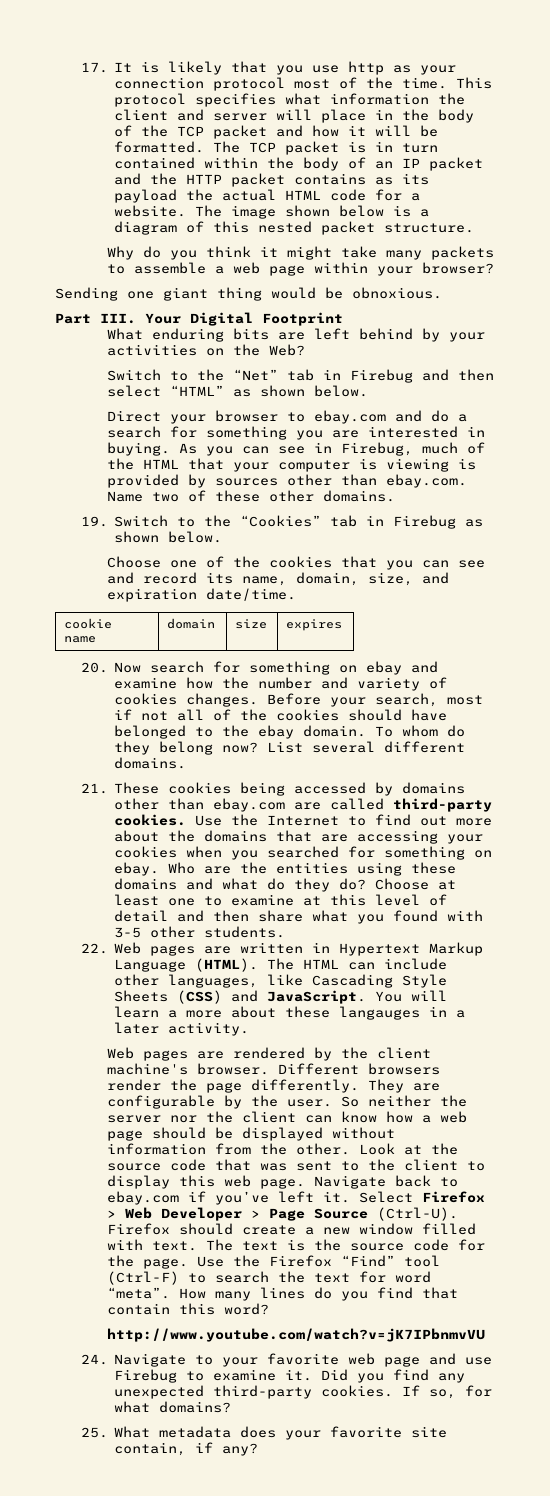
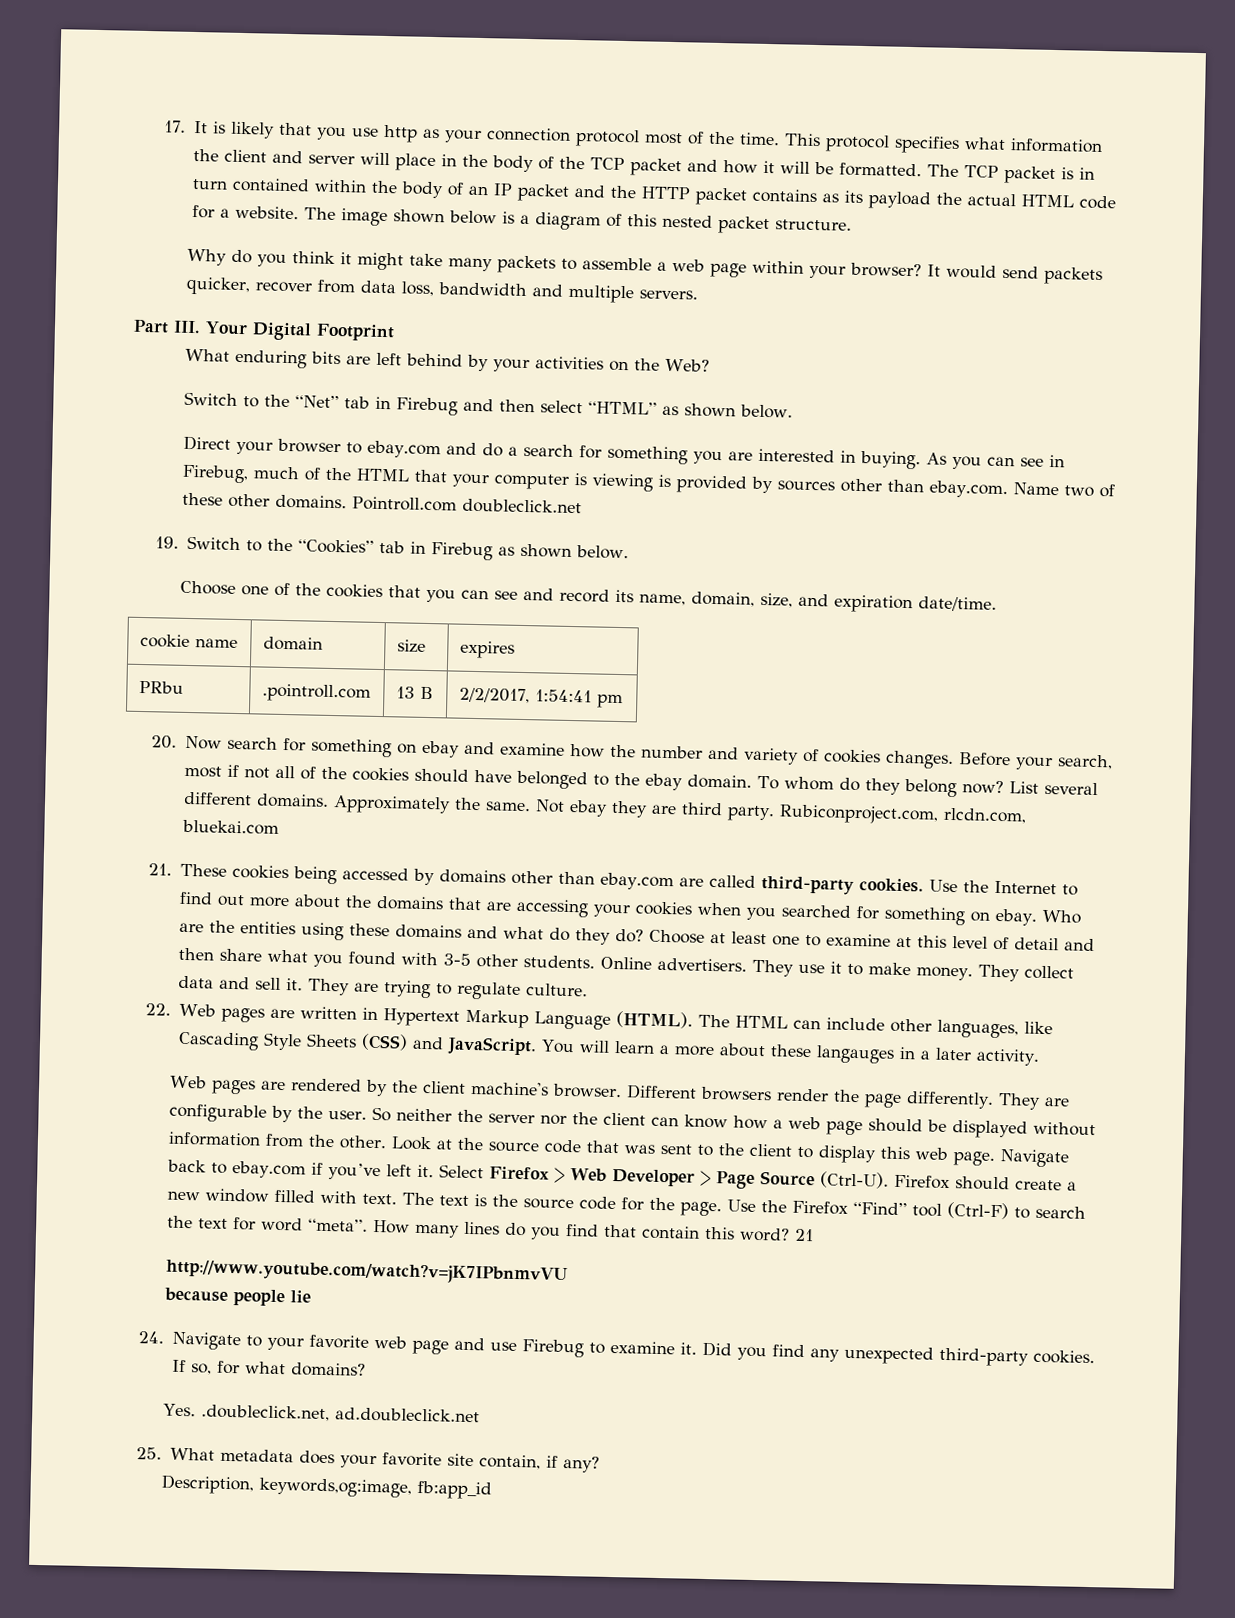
- Why do you think it might take many packets to assemble a web page within your browser?
- Sending one giant thing would be obnoxious.
+ Why do you think it might take many packets to assemble a web page within your browser? It would send packets quicker, recover from data loss, bandwidth and multiple servers.
+ Pointroll.com doubleclick.net
+ PRbu | .pointroll.com | 13 B | 2/2/2017, 1:54:41 pm
+ Approximately the same. Not ebay they are third party. Rubiconproject.com, rlcdn.com, bluekai.com
+ Online advertisers. They use it to make money. They collect data and sell it. They are trying to regulate culture.
+ 21
+ because people lie
+ Yes. .doubleclick.net, ad.doubleclick.net
+ Description, keywords,og:image, fb:app_id

